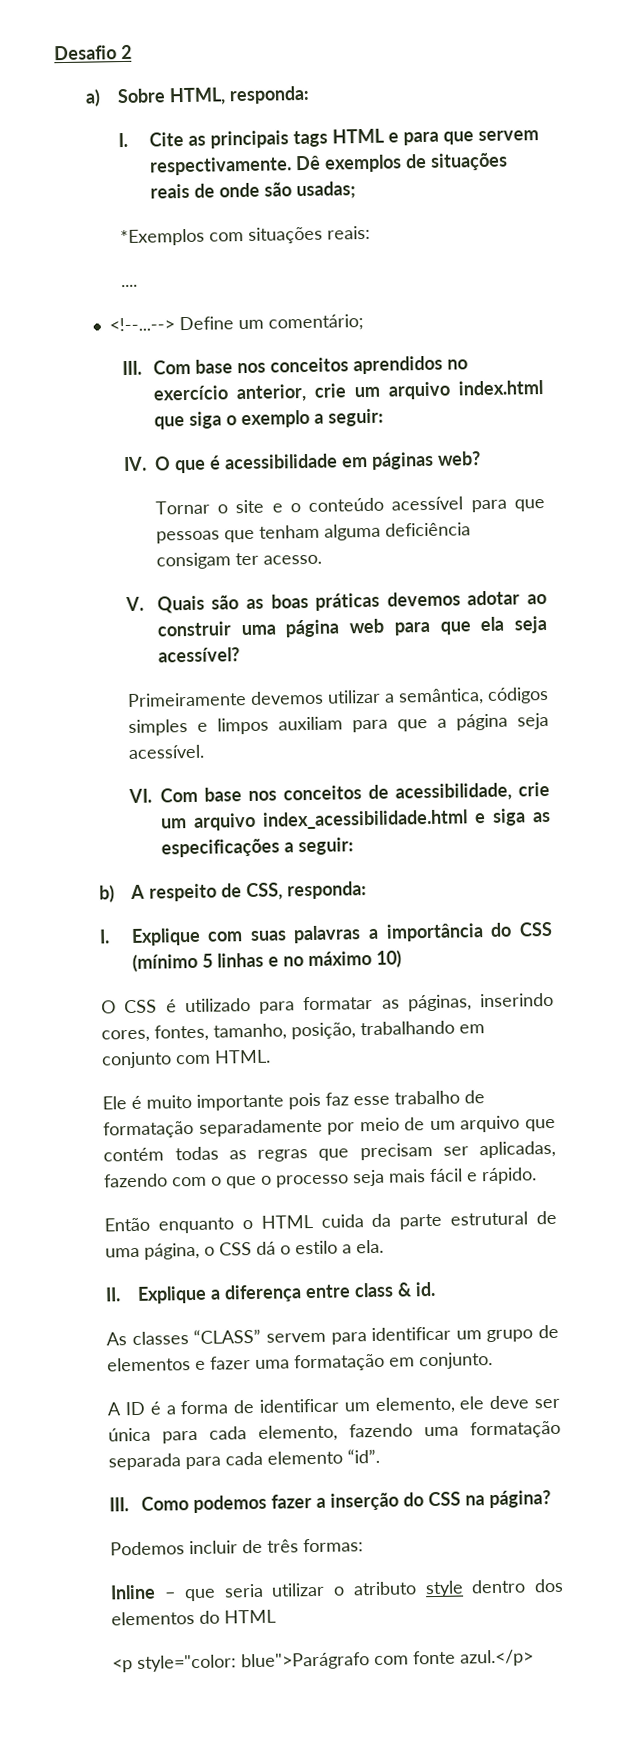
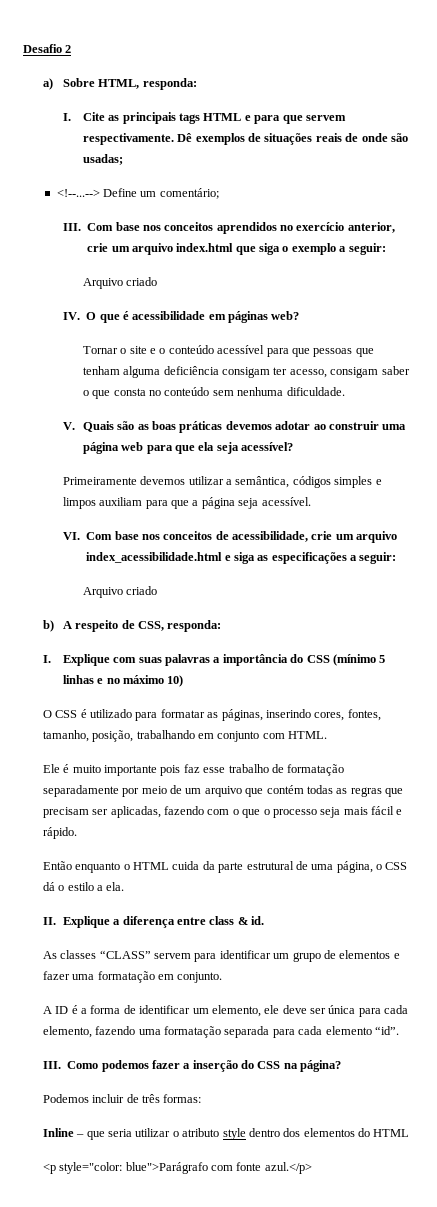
- *Exemplos com situações reais:
- ....
  III. Com base nos conceitos aprendidos no exercício anterior, crie um arquivo index.html que siga o exemplo a seguir:
+ Arquivo criado
- Tornar o site e o conteúdo acessível para que pessoas que tenham alguma deficiência consigam ter acesso.
+ Tornar o site e o conteúdo acessível para que pessoas que tenham alguma deficiência consigam ter acesso, consigam saber o que consta no conteúdo sem nenhuma dificuldade.
  VI. Com base nos conceitos de acessibilidade, crie um arquivo index_acessibilidade.html e siga as especificações a seguir:
+ Arquivo criado

